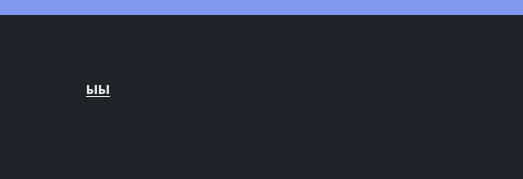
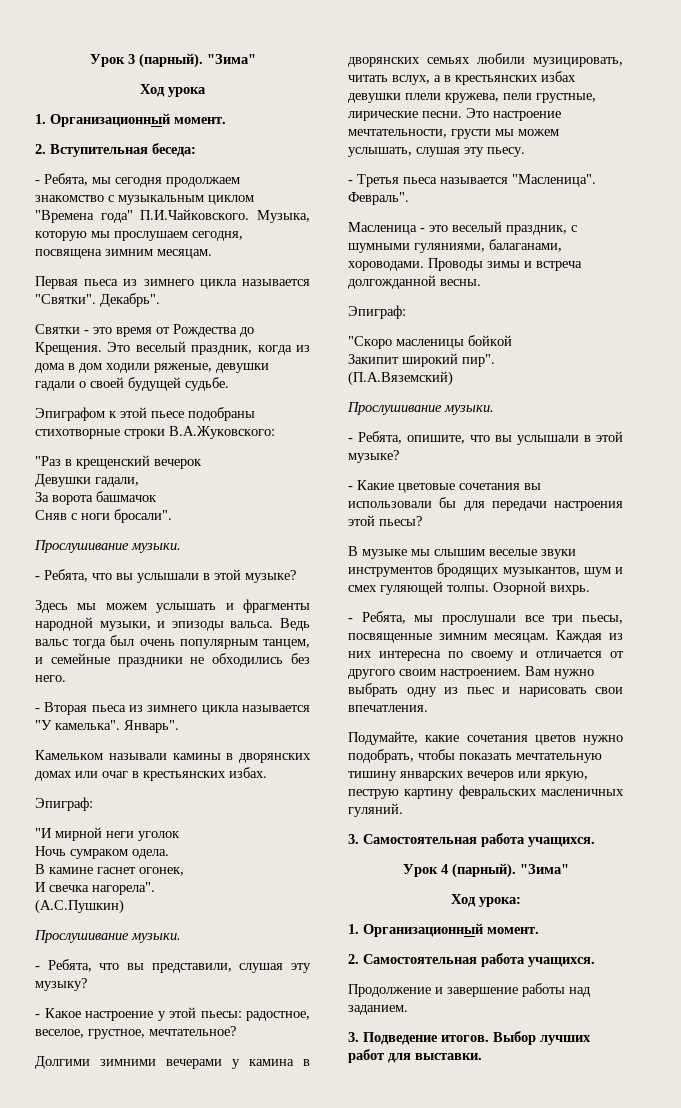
- ыы
+ Урок 3 (парный). "Зима"
+ Ход урока
+ 1. Организационный момент.
+ 2. Вступительная беседа:
+ - Ребята, мы сегодня продолжаем знакомство с музыкальным циклом "Времена года" П.И.Чайковского. Музыка, которую мы прослушаем сегодня, посвящена зимним месяцам.
+ Первая пьеса из зимнего цикла называется "Святки". Декабрь".
+ Святки - это время от Рождества до Крещения. Это веселый праздник, когда из дома в дом ходили ряженые, девушки гадали о своей будущей судьбе.
+ Эпиграфом к этой пьесе подобраны стихотворные строки В.А.Жуковского:
+ "Раз в крещенский вечерок
+ Девушки гадали,
+ За ворота башмачок
+ Сняв с ноги бросали".
+ Прослушивание музыки.
+ - Ребята, что вы услышали в этой музыке?
+ Здесь мы можем услышать и фрагменты народной музыки, и эпизоды вальса. Ведь вальс тогда был очень популярным танцем, и семейные праздники не обходились без него.
+ - Вторая пьеса из зимнего цикла называется "У камелька". Январь".
+ Камельком называли камины в дворянских домах или очаг в крестьянских избах.
+ Эпиграф:
+ "И мирной неги уголок
+ Ночь сумраком одела.
+ В камине гаснет огонек,
+ И свечка нагорела".
+ (А.С.Пушкин)
+ Прослушивание музыки.
+ - Ребята, что вы представили, слушая эту музыку?
+ - Какое настроение у этой пьесы: радостное, веселое, грустное, мечтательное?
+ Долгими зимними вечерами у камина в дворянских семьях любили музицировать, читать вслух, а в крестьянских избах девушки плели кружева, пели грустные, лирические песни. Это настроение мечтательности, грусти мы можем услышать, слушая эту пьесу.
+ - Третья пьеса называется "Масленица". Февраль".
+ Масленица - это веселый праздник, с шумными гуляниями, балаганами, хороводами. Проводы зимы и встреча долгожданной весны.
+ Эпиграф:
+ "Скоро масленицы бойкой
+ Закипит широкий пир".
+ (П.А.Вяземский)
+ Прослушивание музыки.
+ - Ребята, опишите, что вы услышали в этой музыке?
+ - Какие цветовые сочетания вы использовали бы для передачи настроения этой пьесы?
+ В музыке мы слышим веселые звуки инструментов бродящих музыкантов, шум и смех гуляющей толпы. Озорной вихрь.
+ - Ребята, мы прослушали все три пьесы, посвященные зимним месяцам. Каждая из них интересна по своему и отличается от другого своим настроением. Вам нужно выбрать одну из пьес и нарисовать свои впечатления.
+ Подумайте, какие сочетания цветов нужно подобрать, чтобы показать мечтательную тишину январских вечеров или яркую, пеструю картину февральских масленичных гуляний.
+ 3. Самостоятельная работа учащихся.
+ Урок 4 (парный). "Зима"
+ Ход урока:
+ 1. Организационный момент.
+ 2. Самостоятельная работа учащихся.
+ Продолжение и завершение работы над заданием.
+ 3. Подведение итогов. Выбор лучших работ для выставки.

